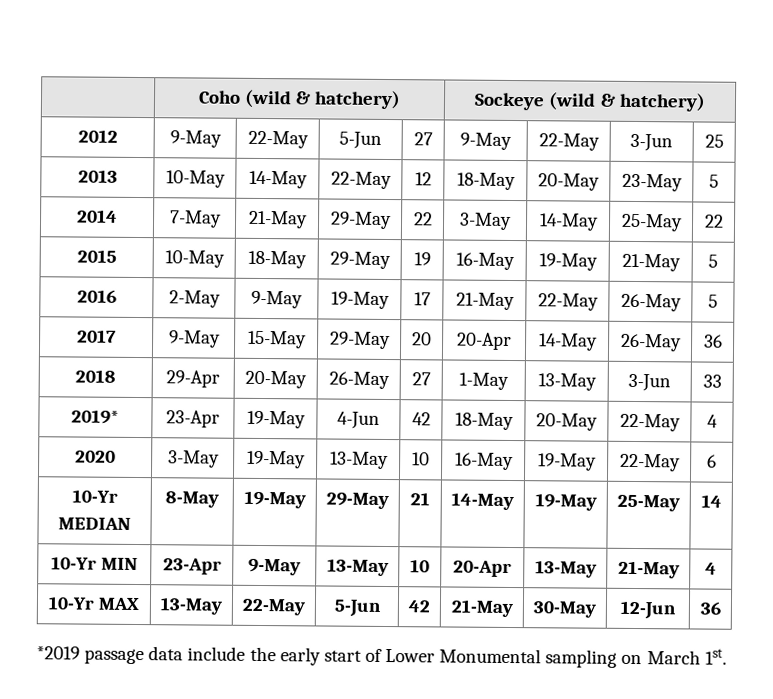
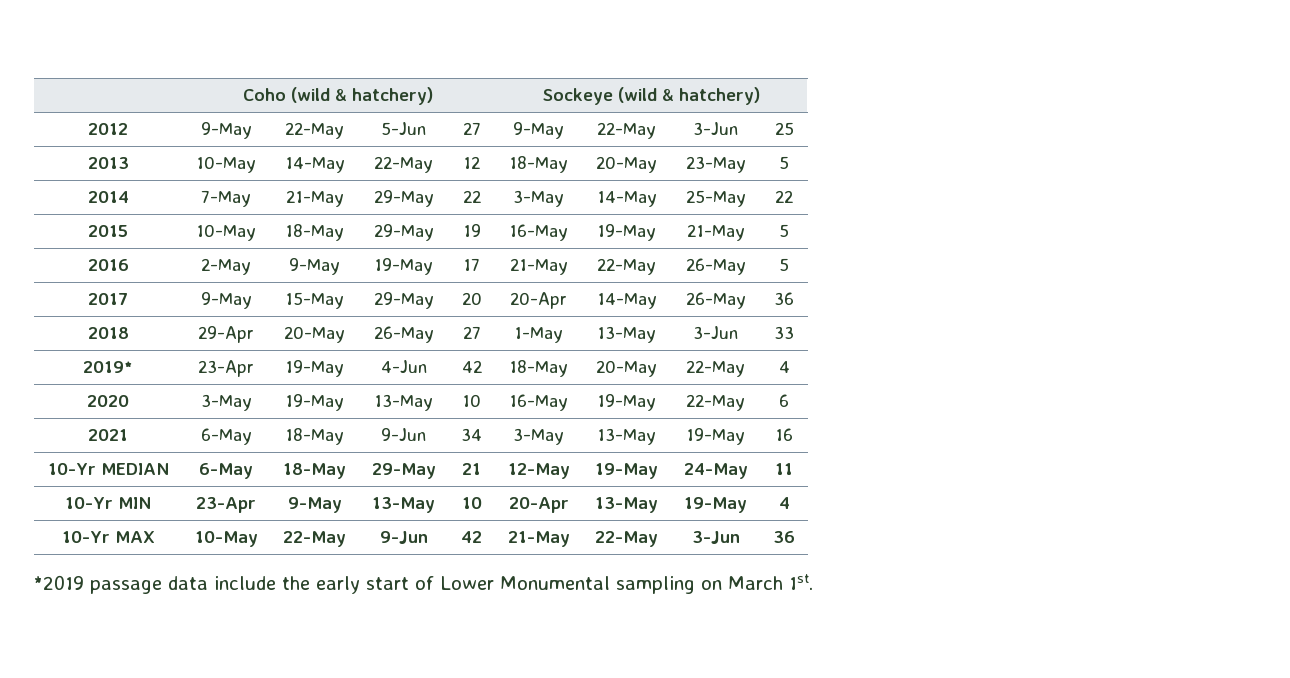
+ 2021 | 6-May | 18-May | 9-Jun | 34 | 3-May | 13-May | 19-May | 16
- 10-Yr MEDIAN | 8-May | 19-May | 29-May | 21 | 14-May | 19-May | 25-May | 14
+ 10-Yr MEDIAN | 6-May | 18-May | 29-May | 21 | 12-May | 19-May | 24-May | 11
- 10-Yr MIN | 23-Apr | 9-May | 13-May | 10 | 20-Apr | 13-May | 21-May | 4
+ 10-Yr MIN | 23-Apr | 9-May | 13-May | 10 | 20-Apr | 13-May | 19-May | 4
- 10-Yr MAX | 13-May | 22-May | 5-Jun | 42 | 21-May | 30-May | 12-Jun | 36
+ 10-Yr MAX | 10-May | 22-May | 9-Jun | 42 | 21-May | 22-May | 3-Jun | 36

